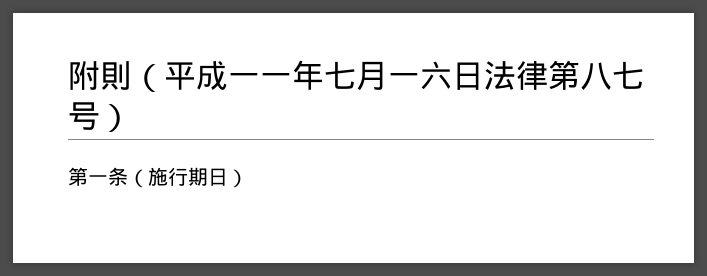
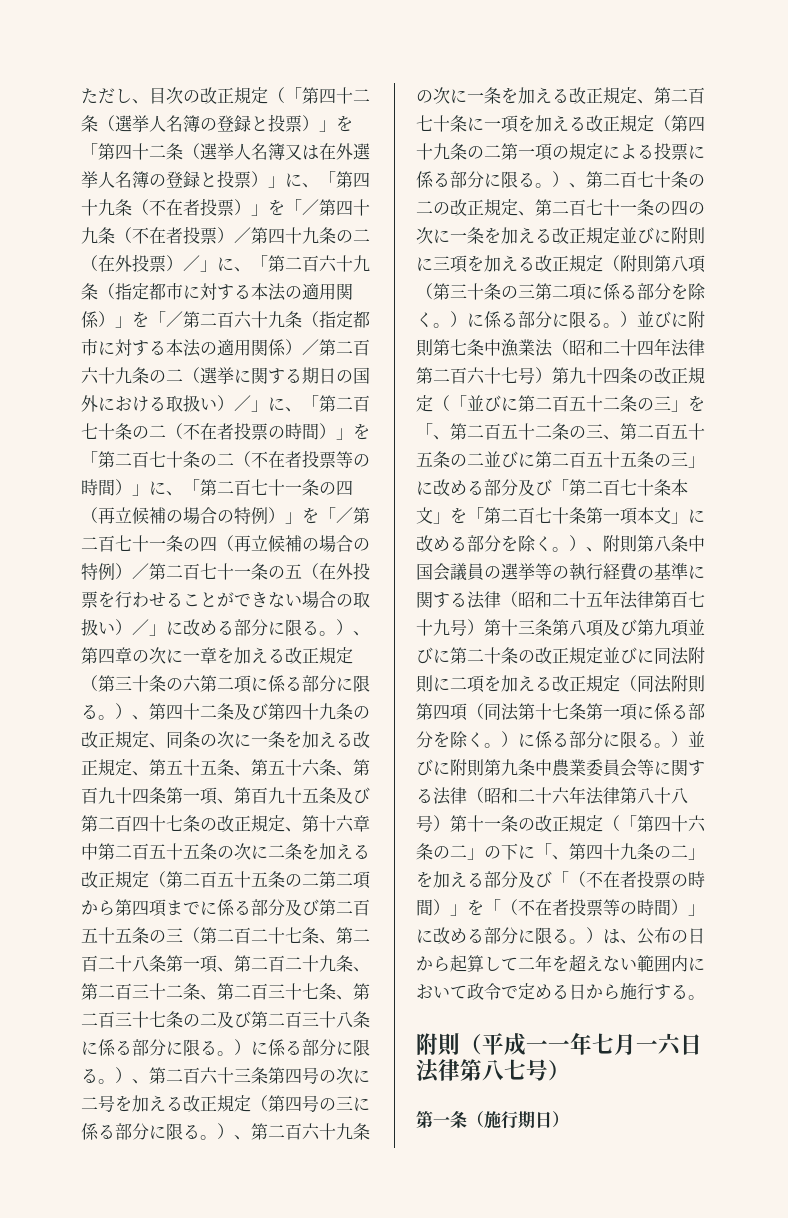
+ ただし、目次の改正規定（「第四十二条（選挙人名簿の登録と投票）」を「第四十二条（選挙人名簿又は在外選挙人名簿の登録と投票）」に、「第四十九条（不在者投票）」を「／第四十九条（不在者投票）／第四十九条の二（在外投票）／」に、「第二百六十九条（指定都市に対する本法の適用関係）」を「／第二百六十九条（指定都市に対する本法の適用関係）／第二百六十九条の二（選挙に関する期日の国外における取扱い）／」に、「第二百七十条の二（不在者投票の時間）」を「第二百七十条の二（不在者投票等の時間）」に、「第二百七十一条の四（再立候補の場合の特例）」を「／第二百七十一条の四（再立候補の場合の特例）／第二百七十一条の五（在外投票を行わせることができない場合の取扱い）／」に改める部分に限る。）、第四章の次に一章を加える改正規定（第三十条の六第二項に係る部分に限る。）、第四十二条及び第四十九条の改正規定、同条の次に一条を加える改正規定、第五十五条、第五十六条、第百九十四条第一項、第百九十五条及び第二百四十七条の改正規定、第十六章中第二百五十五条の次に二条を加える改正規定（第二百五十五条の二第二項から第四項までに係る部分及び第二百五十五条の三（第二百二十七条、第二百二十八条第一項、第二百二十九条、第二百三十二条、第二百三十七条、第二百三十七条の二及び第二百三十八条に係る部分に限る。）に係る部分に限る。）、第二百六十三条第四号の次に二号を加える改正規定（第四号の三に係る部分に限る。）、第二百六十九条の次に一条を加える改正規定、第二百七十条に一項を加える改正規定（第四十九条の二第一項の規定による投票に係る部分に限る。）、第二百七十条の二の改正規定、第二百七十一条の四の次に一条を加える改正規定並びに附則に三項を加える改正規定（附則第八項（第三十条の三第二項に係る部分を除く。）に係る部分に限る。）並びに附則第七条中漁業法（昭和二十四年法律第二百六十七号）第九十四条の改正規定（「並びに第二百五十二条の三」を「、第二百五十二条の三、第二百五十五条の二並びに第二百五十五条の三」に改める部分及び「第二百七十条本文」を「第二百七十条第一項本文」に改める部分を除く。）、附則第八条中国会議員の選挙等の執行経費の基準に関する法律（昭和二十五年法律第百七十九号）第十三条第八項及び第九項並びに第二十条の改正規定並びに同法附則に二項を加える改正規定（同法附則第四項（同法第十七条第一項に係る部分を除く。）に係る部分に限る。）並びに附則第九条中農業委員会等に関する法律（昭和二十六年法律第八十八号）第十一条の改正規定（「第四十六条の二」の下に「、第四十九条の二」を加える部分及び「（不在者投票の時間）」を「（不在者投票等の時間）」に改める部分に限る。）は、公布の日から起算して二年を超えない範囲内において政令で定める日から施行する。

